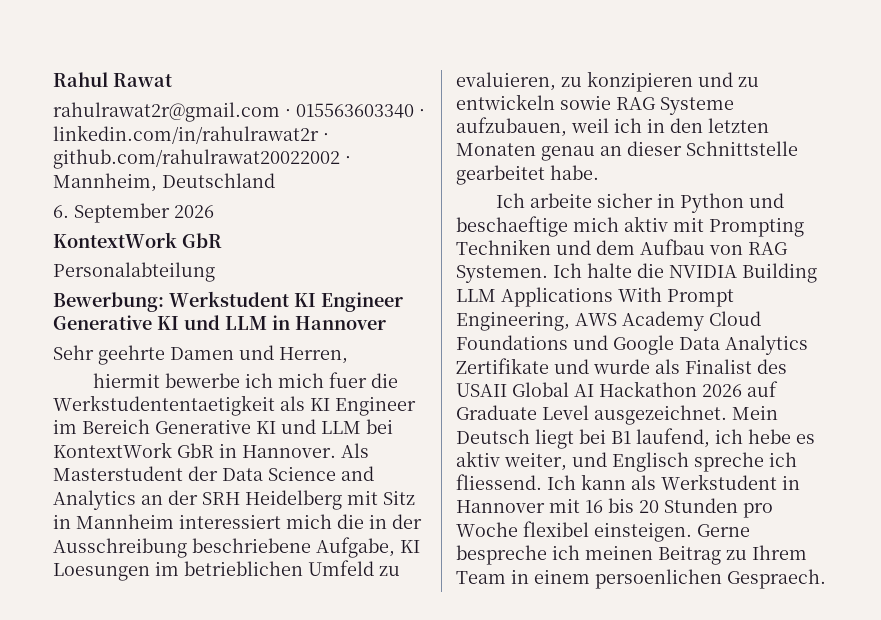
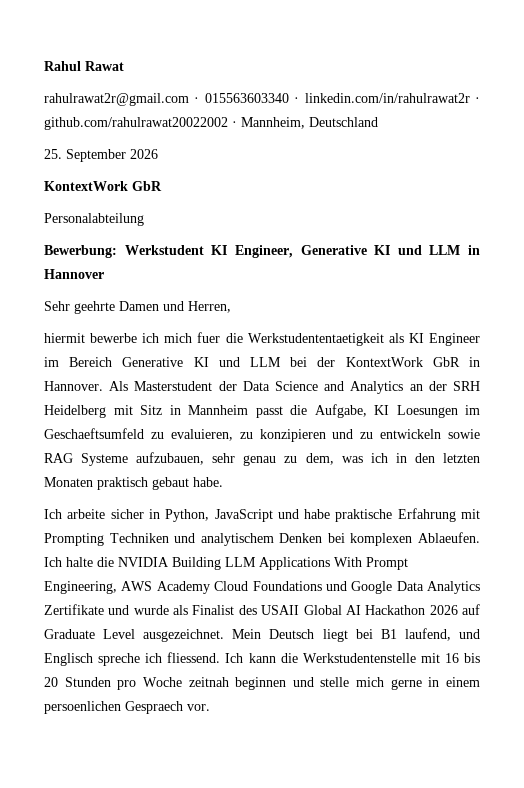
- 6. September 2026
+ 25. September 2026
- Bewerbung: Werkstudent KI Engineer Generative KI und LLM in Hannover
+ Bewerbung: Werkstudent KI Engineer, Generative KI und LLM in Hannover
- hiermit bewerbe ich mich fuer die Werkstudententaetigkeit als KI Engineer im Bereich Generative KI und LLM bei KontextWork GbR in Hannover.
+ hiermit bewerbe ich mich fuer die Werkstudententaetigkeit als KI Engineer im Bereich Generative KI und LLM bei der KontextWork GbR in Hannover.
- Als Masterstudent der Data Science and Analytics an der SRH Heidelberg mit Sitz in Mannheim interessiert mich die in der Ausschreibung beschriebene Aufgabe, KI Loesungen im betrieblichen Umfeld zu evaluieren, zu konzipieren und zu entwickeln sowie RAG Systeme aufzubauen, weil ich in den letzten Monaten genau an dieser Schnittstelle gearbeitet habe.
+ Als Masterstudent der Data Science and Analytics an der SRH Heidelberg mit Sitz in Mannheim passt die Aufgabe, KI Loesungen im Geschaeftsumfeld zu evaluieren, zu konzipieren und zu entwickeln sowie RAG Systeme aufzubauen, sehr genau zu dem, was ich in den letzten Monaten praktisch gebaut habe.
- Ich arbeite sicher in Python und beschaeftige mich aktiv mit Prompting Techniken und dem Aufbau von RAG Systemen.
+ Ich arbeite sicher in Python, JavaScript und habe praktische Erfahrung mit Prompting Techniken und analytischem Denken bei komplexen Ablaeufen.
- Mein Deutsch liegt bei B1 laufend, ich hebe es aktiv weiter, und Englisch spreche ich fliessend.
+ Mein Deutsch liegt bei B1 laufend, und Englisch spreche ich fliessend.
- Ich kann als Werkstudent in Hannover mit 16 bis 20 Stunden pro Woche flexibel einsteigen. Gerne bespreche ich meinen Beitrag zu Ihrem Team in einem persoenlichen Gespraech.
+ Ich kann die Werkstudentenstelle mit 16 bis 20 Stunden pro Woche zeitnah beginnen und stelle mich gerne in einem persoenlichen Gespraech vor.

